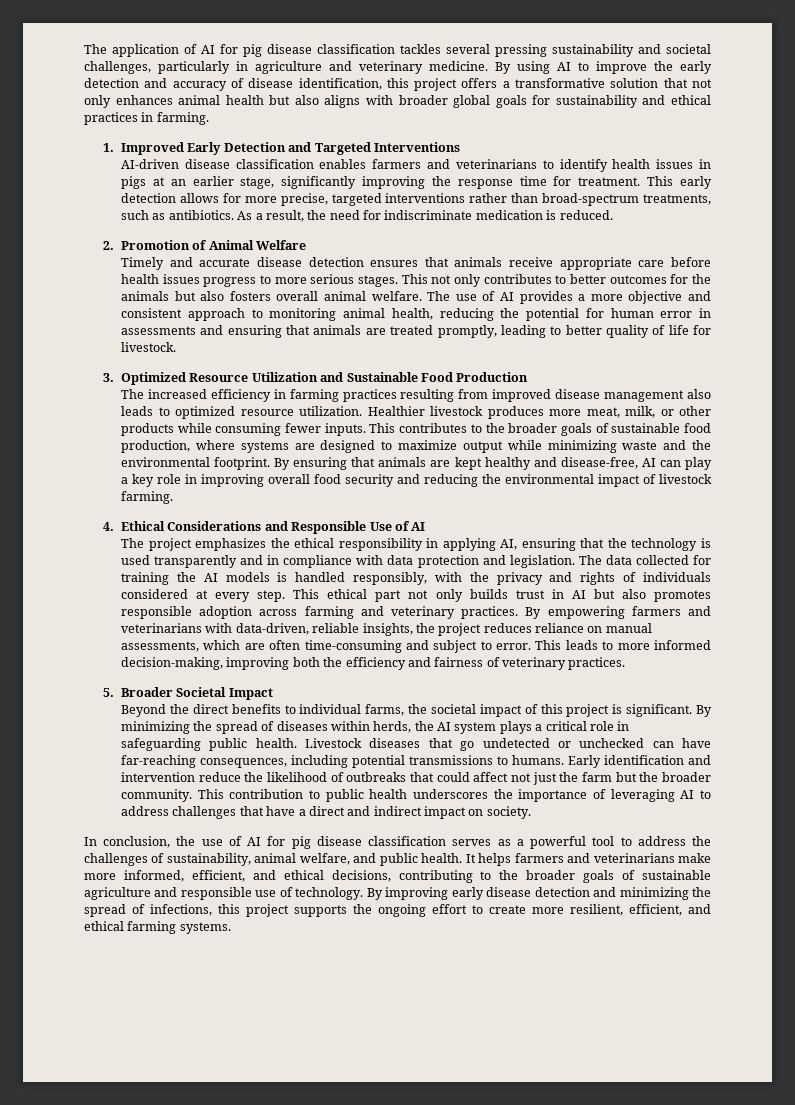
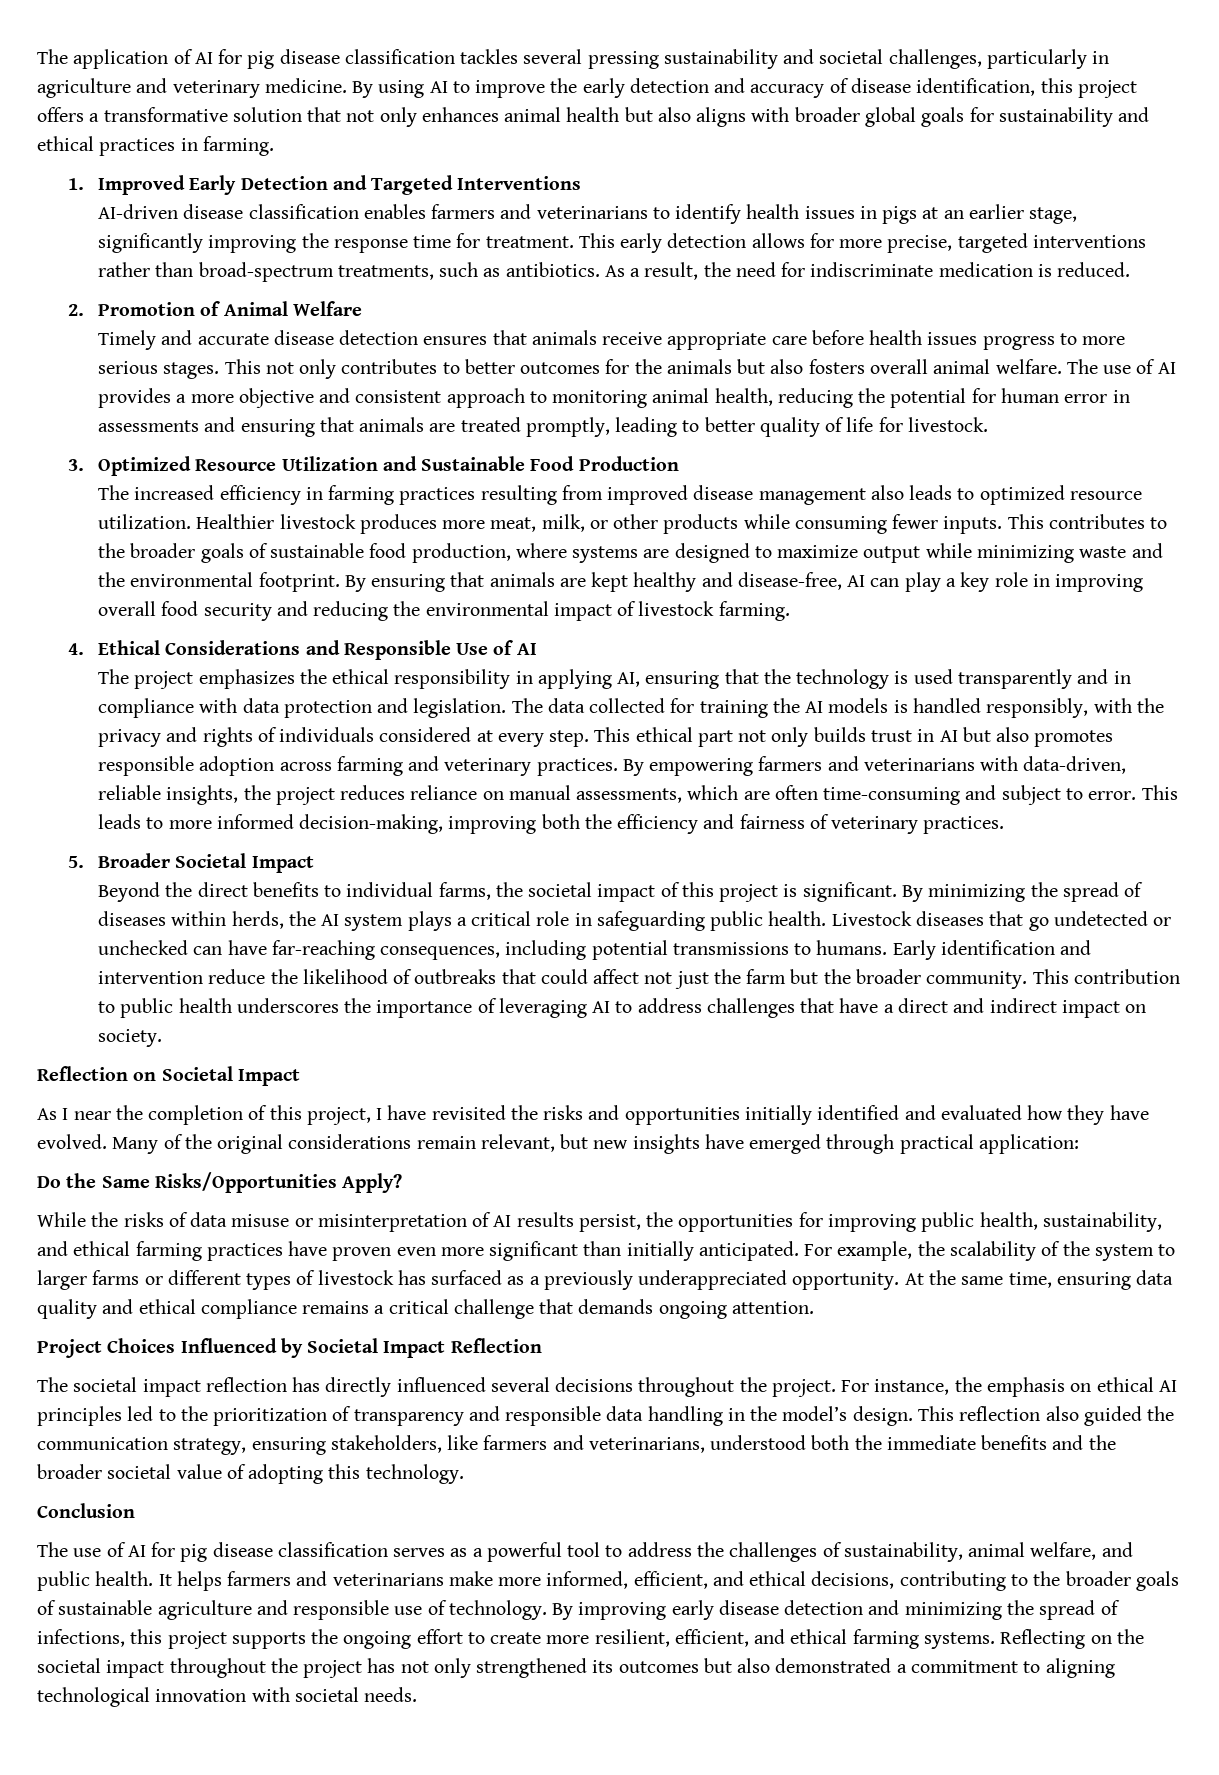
- In conclusion, the use of AI for pig disease classification serves as a powerful tool to address the challenges of sustainability, animal welfare, and public health.
+ Reflection on Societal Impact
+ As I near the completion of this project, I have revisited the risks and opportunities initially identified and evaluated how they have evolved. Many of the original considerations remain relevant, but new insights have emerged through practical application:
+ Do the Same Risks/Opportunities Apply?
+ While the risks of data misuse or misinterpretation of AI results persist, the opportunities for improving public health, sustainability, and ethical farming practices have proven even more significant than initially anticipated. For example, the scalability of the system to larger farms or different types of livestock has surfaced as a previously underappreciated opportunity. At the same time, ensuring data quality and ethical compliance remains a critical challenge that demands ongoing attention.
+ Project Choices Influenced by Societal Impact Reflection
+ The societal impact reflection has directly influenced several decisions throughout the project. For instance, the emphasis on ethical AI principles led to the prioritization of transparency and responsible data handling in the model’s design. This reflection also guided the communication strategy, ensuring stakeholders, like farmers and veterinarians, understood both the immediate benefits and the broader societal value of adopting this technology.
+ Conclusion
+ The use of AI for pig disease classification serves as a powerful tool to address the challenges of sustainability, animal welfare, and public health.
+ Reflecting on the societal impact throughout the project has not only strengthened its outcomes but also demonstrated a commitment to aligning technological innovation with societal needs.

